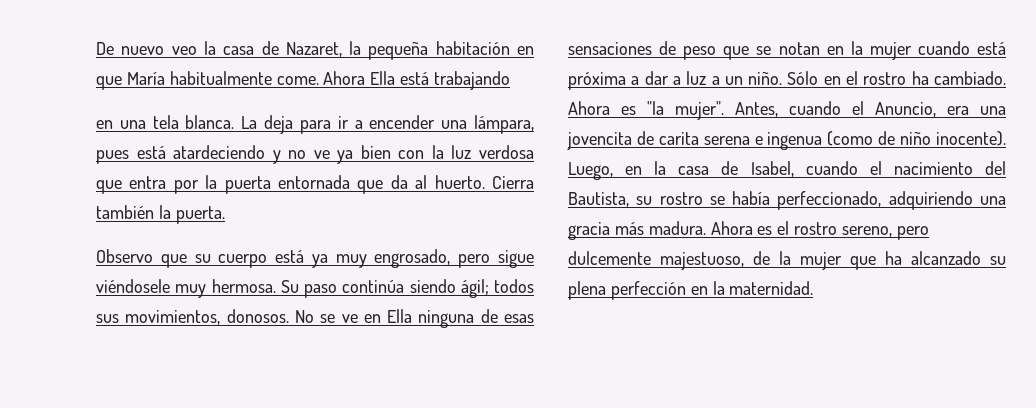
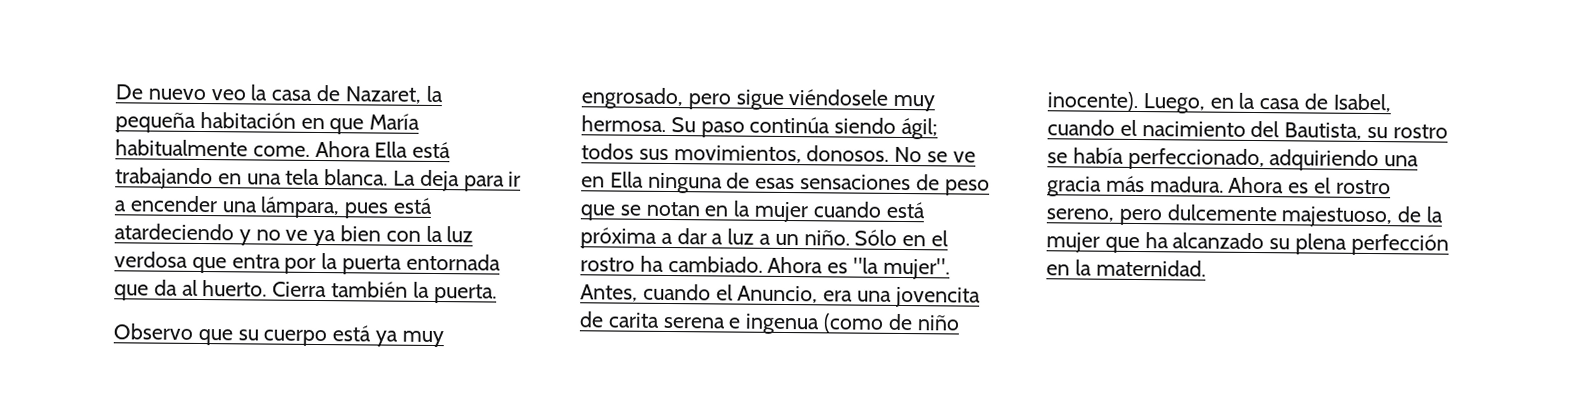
- Ahora Ella está trabajando
- en una tela blanca.
+ Ahora Ella está trabajando en una tela blanca.

